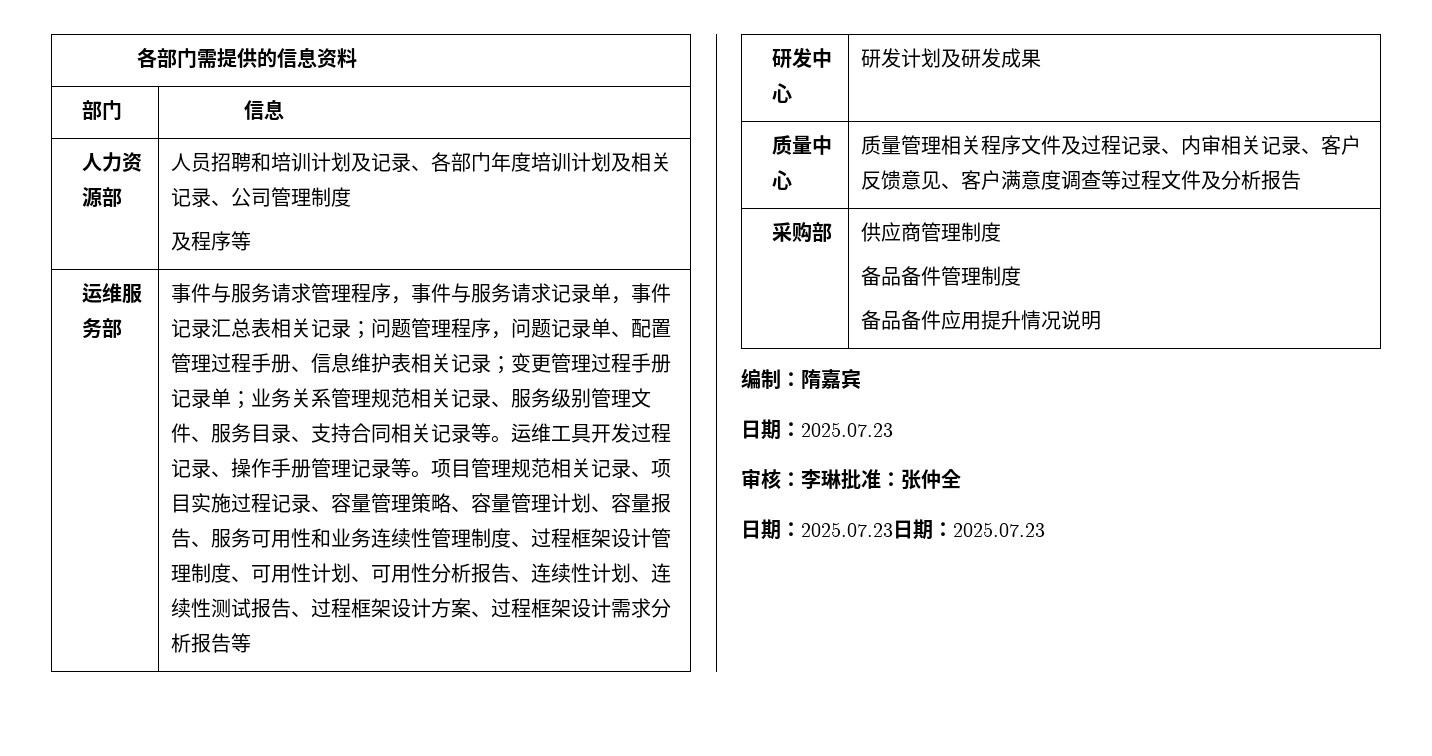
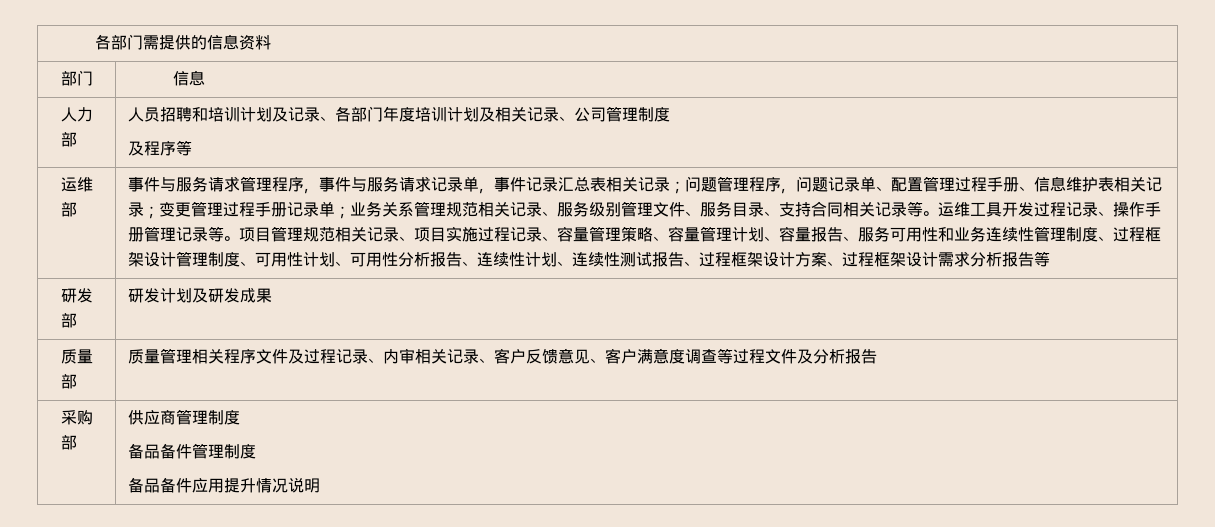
- 人力资源部 | 人员招聘和培训计划及记录、各部门年度培训计划及相关记录、公司管理制度
+ 人力部 | 人员招聘和培训计划及记录、各部门年度培训计划及相关记录、公司管理制度
- 运维服务部
+ 运维部
- 研发中心 | 研发计划及研发成果
+ 研发部 | 研发计划及研发成果
- 质量中心 | 质量管理相关程序文件及过程记录、内审相关记录、客户反馈意见、客户满意度调查等过程文件及分析报告
+ 质量部 | 质量管理相关程序文件及过程记录、内审相关记录、客户反馈意见、客户满意度调查等过程文件及分析报告
- 编制：隋嘉宾
- 日期：2025.07.23
- 审核：李琳批准：张仲全
- 日期：2025.07.23日期：2025.07.23

